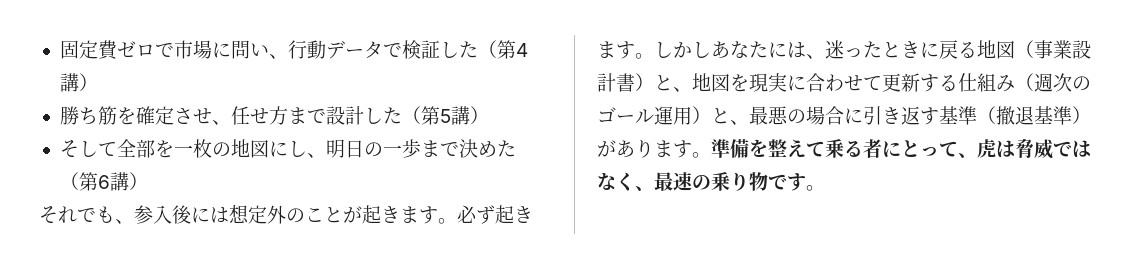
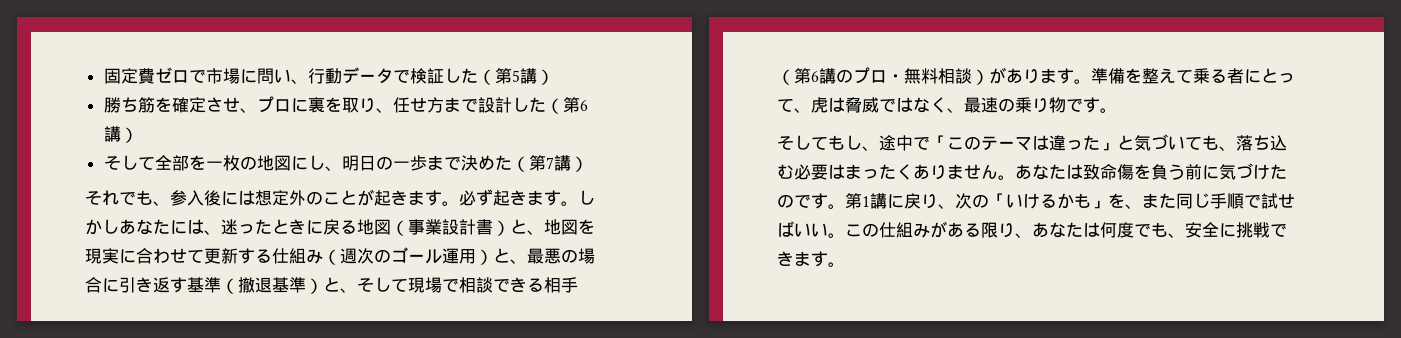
- 固定費ゼロで市場に問い、行動データで検証した（第4講）
+ 固定費ゼロで市場に問い、行動データで検証した（第5講）
- 勝ち筋を確定させ、任せ方まで設計した（第5講）
+ 勝ち筋を確定させ、プロに裏を取り、任せ方まで設計した（第6講）
- そして全部を一枚の地図にし、明日の一歩まで決めた（第6講）
+ そして全部を一枚の地図にし、明日の一歩まで決めた（第7講）
- しかしあなたには、迷ったときに戻る地図（事業設計書）と、地図を現実に合わせて更新する仕組み（週次のゴール運用）と、最悪の場合に引き返す基準（撤退基準）があります。
+ しかしあなたには、迷ったときに戻る地図（事業設計書）と、地図を現実に合わせて更新する仕組み（週次のゴール運用）と、最悪の場合に引き返す基準（撤退基準）と、そして現場で相談できる相手（第6講のプロ・無料相談）があります。
+ そしてもし、途中で「このテーマは違った」と気づいても、落ち込む必要はまったくありません。あなたは致命傷を負う前に気づけたのです。第1講に戻り、次の「いけるかも」を、また同じ手順で試せばいい。この仕組みがある限り、あなたは何度でも、安全に挑戦できます。

